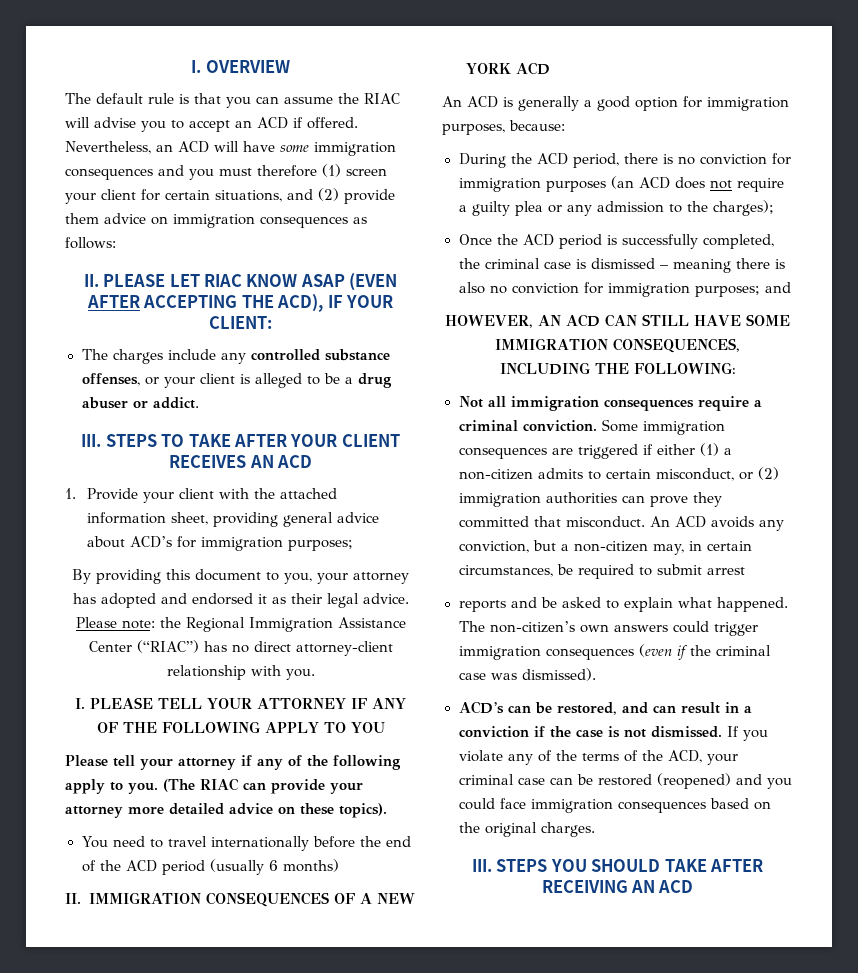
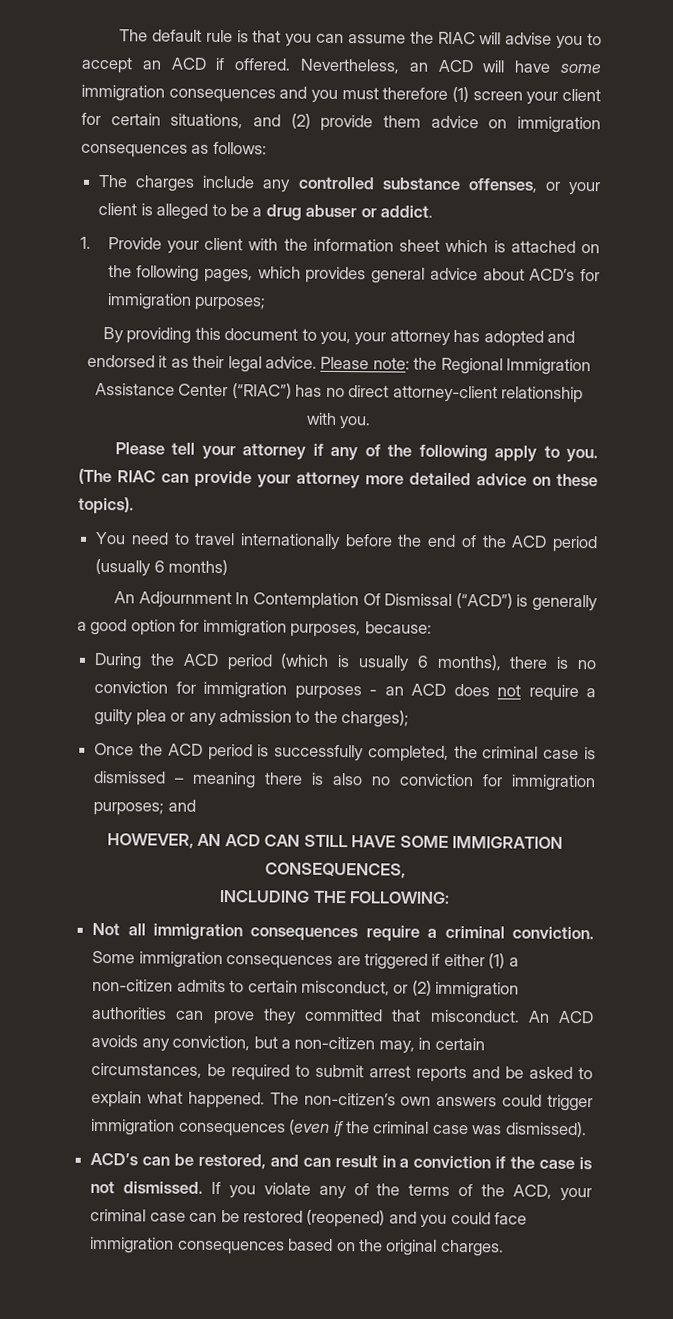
- I. OVERVIEW
- II. PLEASE LET RIAC KNOW ASAP (EVEN AFTER ACCEPTING THE ACD), IF YOUR CLIENT:
- III. STEPS TO TAKE AFTER YOUR CLIENT RECEIVES AN ACD
- 1. Provide your client with the attached information sheet, providing general advice about ACD’s for immigration purposes;
+ 1. Provide your client with the information sheet which is attached on the following pages, which provides general advice about ACD’s for immigration purposes;
- I. PLEASE TELL YOUR ATTORNEY IF ANY OF THE FOLLOWING APPLY TO YOU
- II. IMMIGRATION CONSEQUENCES OF A NEW YORK ACD
- An ACD is generally a good option for immigration purposes, because:
+ An Adjournment In Contemplation Of Dismissal (“ACD”) is generally a good option for immigration purposes, because:
- During the ACD period, there is no conviction for immigration purposes (an ACD does not require a guilty plea or any admission to the charges);
+ During the ACD period (which is usually 6 months), there is no conviction for immigration purposes - an ACD does not require a guilty plea or any admission to the charges);
- An ACD avoids any conviction, but a non-citizen may, in certain circumstances, be required to submit arrest
- reports and be asked to explain what happened.
+ An ACD avoids any conviction, but a non-citizen may, in certain circumstances, be required to submit arrest reports and be asked to explain what happened.
- III. STEPS YOU SHOULD TAKE AFTER RECEIVING AN ACD

